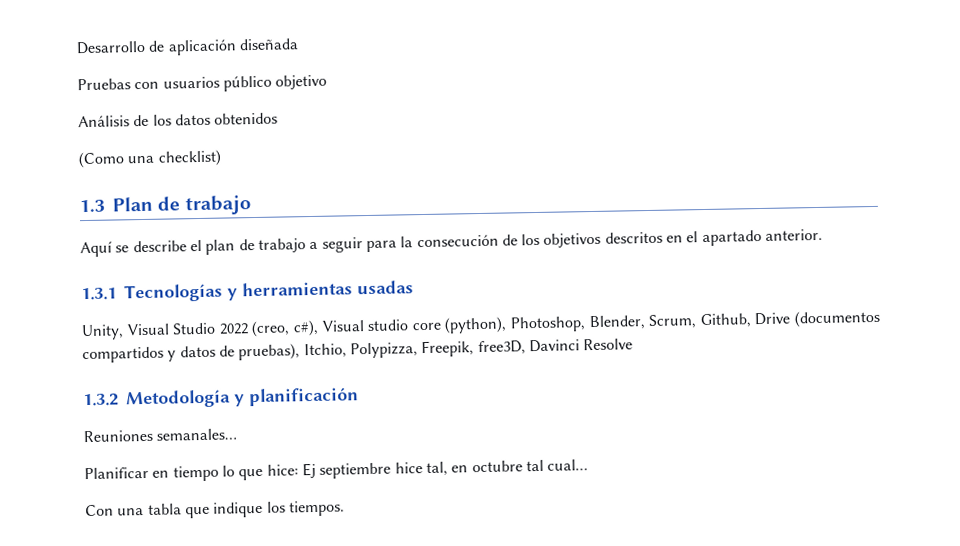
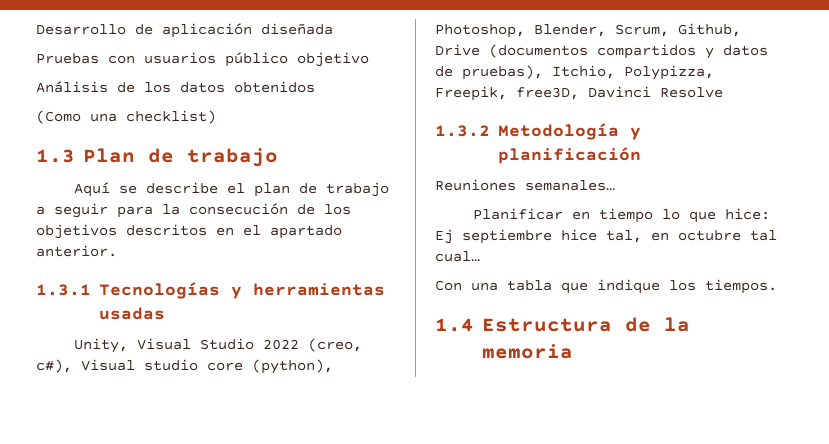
+ 1.4 Estructura de la memoria

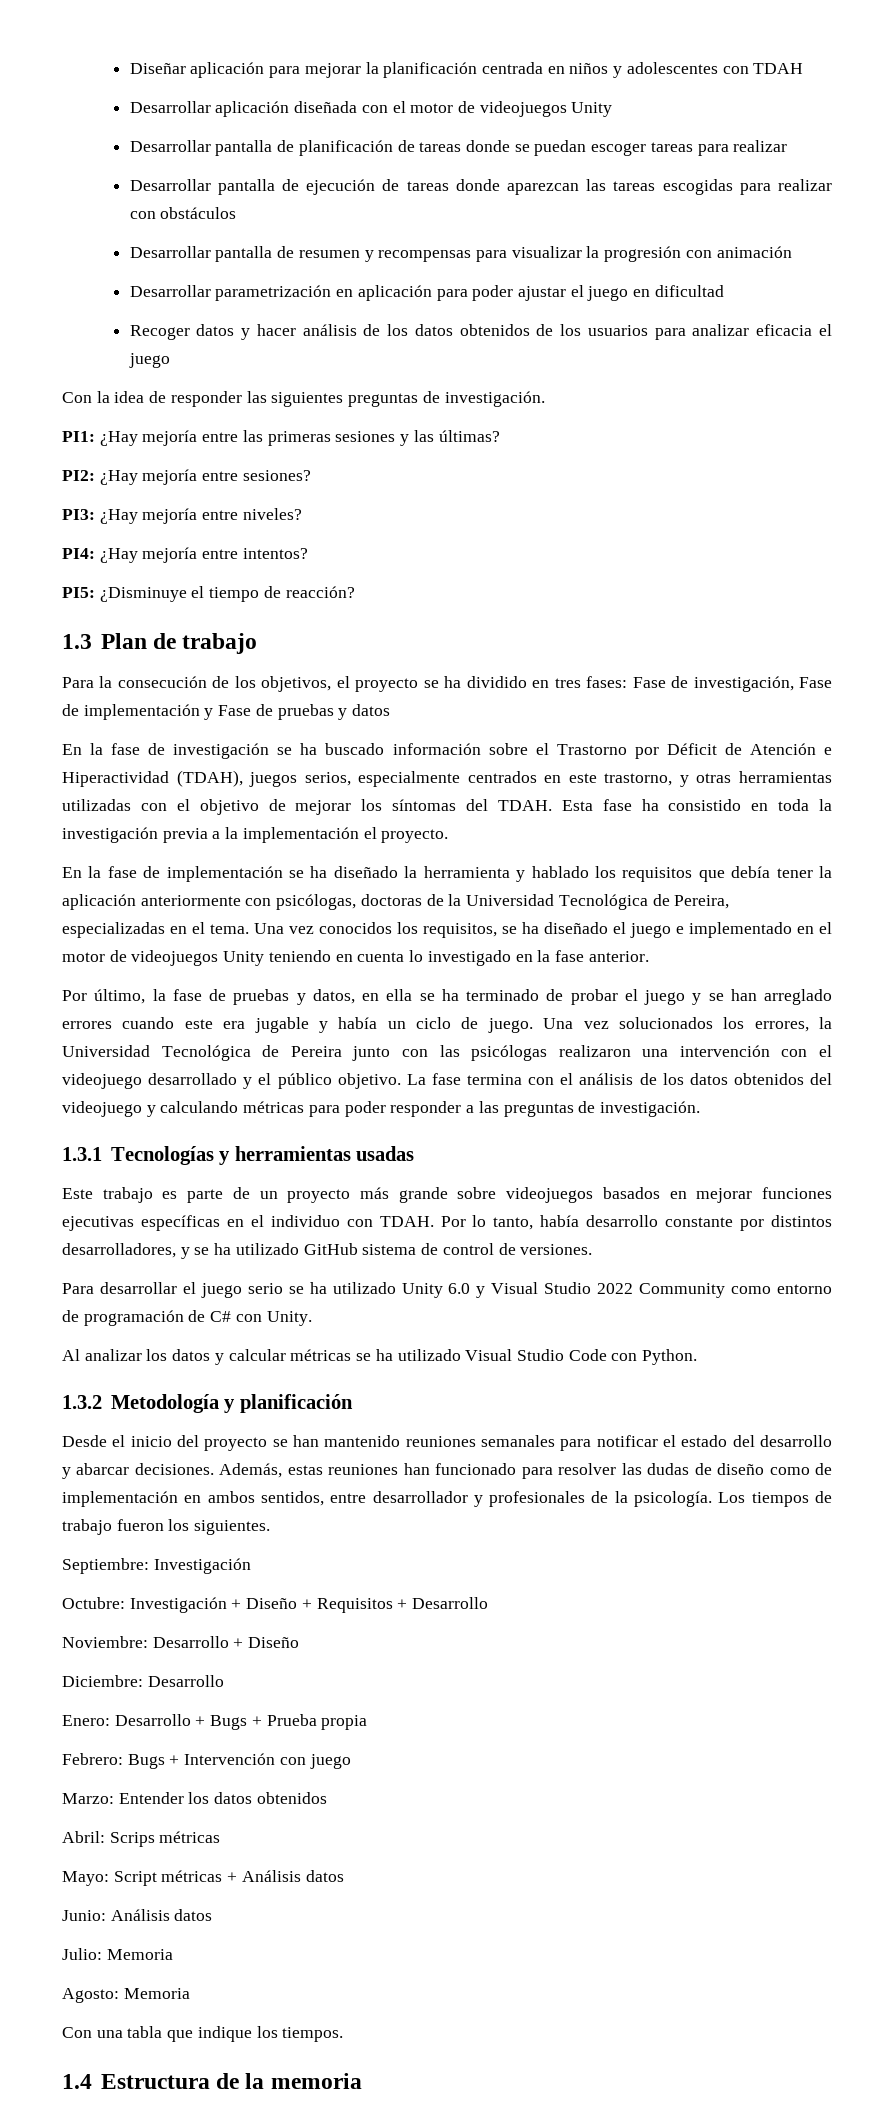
- Desarrollo de aplicación diseñada
- Pruebas con usuarios público objetivo
- Análisis de los datos obtenidos
- (Como una checklist)
+ Diseñar aplicación para mejorar la planificación centrada en niños y adolescentes con TDAH
+ Desarrollar aplicación diseñada con el motor de videojuegos Unity
+ Desarrollar pantalla de planificación de tareas donde se puedan escoger tareas para realizar
+ Desarrollar pantalla de ejecución de tareas donde aparezcan las tareas escogidas para realizar con obstáculos
+ Desarrollar pantalla de resumen y recompensas para visualizar la progresión con animación
+ Desarrollar parametrización en aplicación para poder ajustar el juego en dificultad
+ Recoger datos y hacer análisis de los datos obtenidos de los usuarios para analizar eficacia el juego
+ Con la idea de responder las siguientes preguntas de investigación.
+ PI1: ¿Hay mejoría entre las primeras sesiones y las últimas?
+ PI2: ¿Hay mejoría entre sesiones?
+ PI3: ¿Hay mejoría entre niveles?
+ PI4: ¿Hay mejoría entre intentos?
+ PI5: ¿Disminuye el tiempo de reacción?
  1.3 Plan de trabajo
- Aquí se describe el plan de trabajo a seguir para la consecución de los objetivos descritos en el apartado anterior.
+ Para la consecución de los objetivos, el proyecto se ha dividido en tres fases: Fase de investigación, Fase de implementación y Fase de pruebas y datos
+ En la fase de investigación se ha buscado información sobre el Trastorno por Déficit de Atención e Hiperactividad (TDAH), juegos serios, especialmente centrados en este trastorno, y otras herramientas utilizadas con el objetivo de mejorar los síntomas del TDAH. Esta fase ha consistido en toda la investigación previa a la implementación el proyecto.
+ En la fase de implementación se ha diseñado la herramienta y hablado los requisitos que debía tener la aplicación anteriormente con psicólogas, doctoras de la Universidad Tecnológica de Pereira, especializadas en el tema. Una vez conocidos los requisitos, se ha diseñado el juego e implementado en el motor de videojuegos Unity teniendo en cuenta lo investigado en la fase anterior.
+ Por último, la fase de pruebas y datos, en ella se ha terminado de probar el juego y se han arreglado errores cuando este era jugable y había un ciclo de juego. Una vez solucionados los errores, la Universidad Tecnológica de Pereira junto con las psicólogas realizaron una intervención con el videojuego desarrollado y el público objetivo. La fase termina con el análisis de los datos obtenidos del videojuego y calculando métricas para poder responder a las preguntas de investigación.
- Unity, Visual Studio 2022 (creo, c#), Visual studio core (python), Photoshop, Blender, Scrum, Github, Drive (documentos compartidos y datos de pruebas), Itchio, Polypizza, Freepik, free3D, Davinci Resolve
+ Este trabajo es parte de un proyecto más grande sobre videojuegos basados en mejorar funciones ejecutivas específicas en el individuo con TDAH. Por lo tanto, había desarrollo constante por distintos desarrolladores, y se ha utilizado GitHub sistema de control de versiones.
+ Para desarrollar el juego serio se ha utilizado Unity 6.0 y Visual Studio 2022 Community como entorno de programación de C# con Unity.
+ Al analizar los datos y calcular métricas se ha utilizado Visual Studio Code con Python.
  1.3.2 Metodología y planificación
- Reuniones semanales…
- Planificar en tiempo lo que hice: Ej septiembre hice tal, en octubre tal cual…
+ Desde el inicio del proyecto se han mantenido reuniones semanales para notificar el estado del desarrollo y abarcar decisiones. Además, estas reuniones han funcionado para resolver las dudas de diseño como de implementación en ambos sentidos, entre desarrollador y profesionales de la psicología. Los tiempos de trabajo fueron los siguientes.
+ Septiembre: Investigación
+ Octubre: Investigación + Diseño + Requisitos + Desarrollo
+ Noviembre: Desarrollo + Diseño
+ Diciembre: Desarrollo
+ Enero: Desarrollo + Bugs + Prueba propia
+ Febrero: Bugs + Intervención con juego
+ Marzo: Entender los datos obtenidos
+ Abril: Scrips métricas
+ Mayo: Script métricas + Análisis datos
+ Junio: Análisis datos
+ Julio: Memoria
+ Agosto: Memoria

